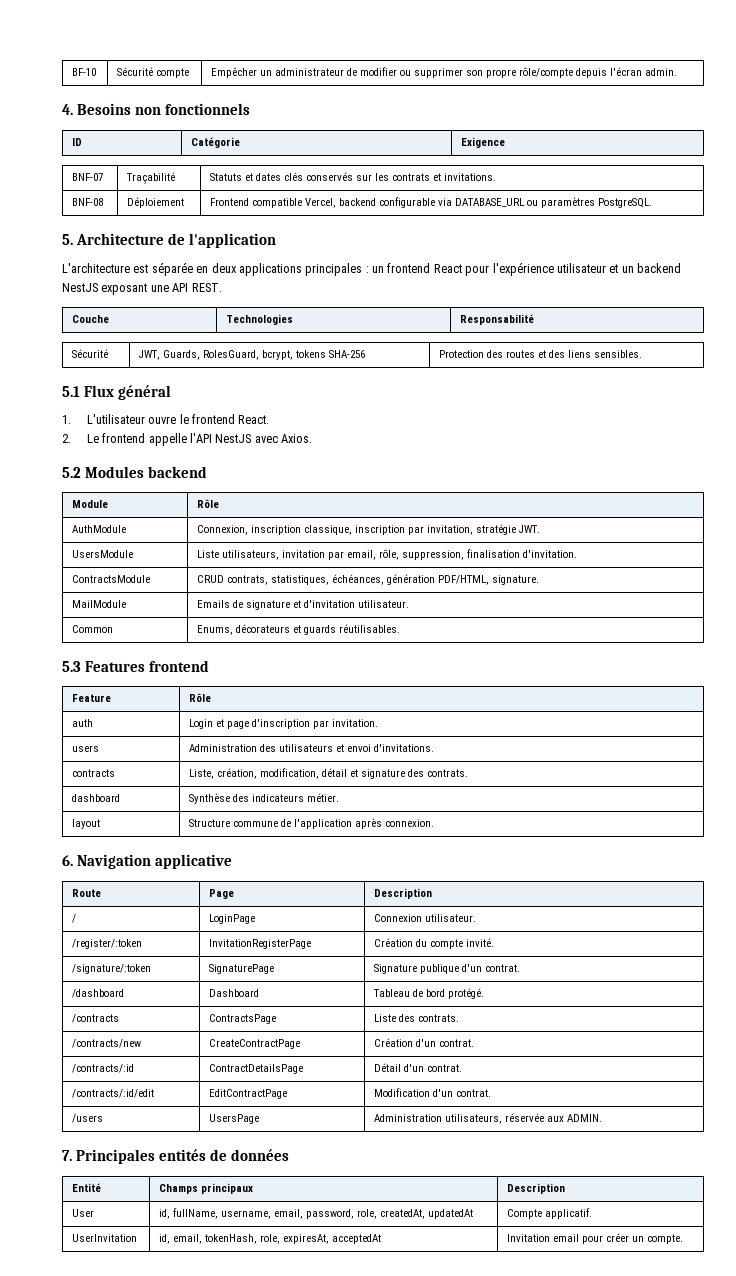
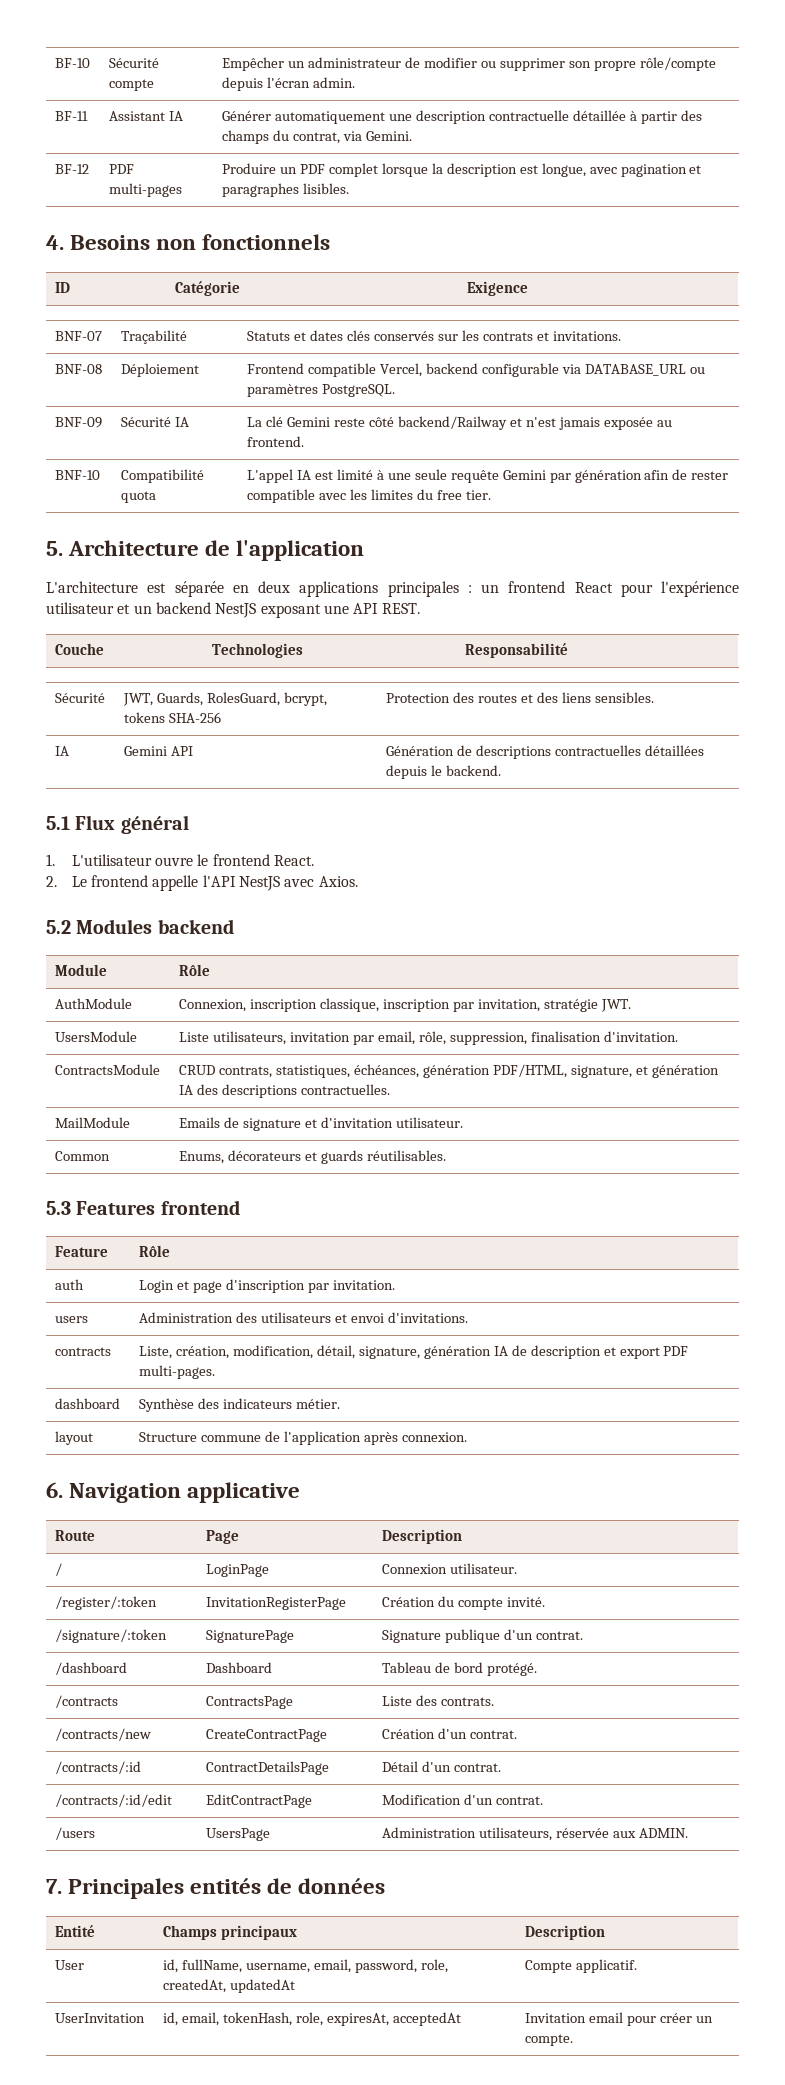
+ BF-11 | Assistant IA | Générer automatiquement une description contractuelle détaillée à partir des champs du contrat, via Gemini.
+ BF-12 | PDF multi-pages | Produire un PDF complet lorsque la description est longue, avec pagination et paragraphes lisibles.
+ BNF-09 | Sécurité IA | La clé Gemini reste côté backend/Railway et n'est jamais exposée au frontend.
+ BNF-10 | Compatibilité quota | L'appel IA est limité à une seule requête Gemini par génération afin de rester compatible avec les limites du free tier.
+ IA | Gemini API | Génération de descriptions contractuelles détaillées depuis le backend.
- ContractsModule | CRUD contrats, statistiques, échéances, génération PDF/HTML, signature.
+ ContractsModule | CRUD contrats, statistiques, échéances, génération PDF/HTML, signature, et génération IA des descriptions contractuelles.
- contracts | Liste, création, modification, détail et signature des contrats.
+ contracts | Liste, création, modification, détail, signature, génération IA de description et export PDF multi-pages.

